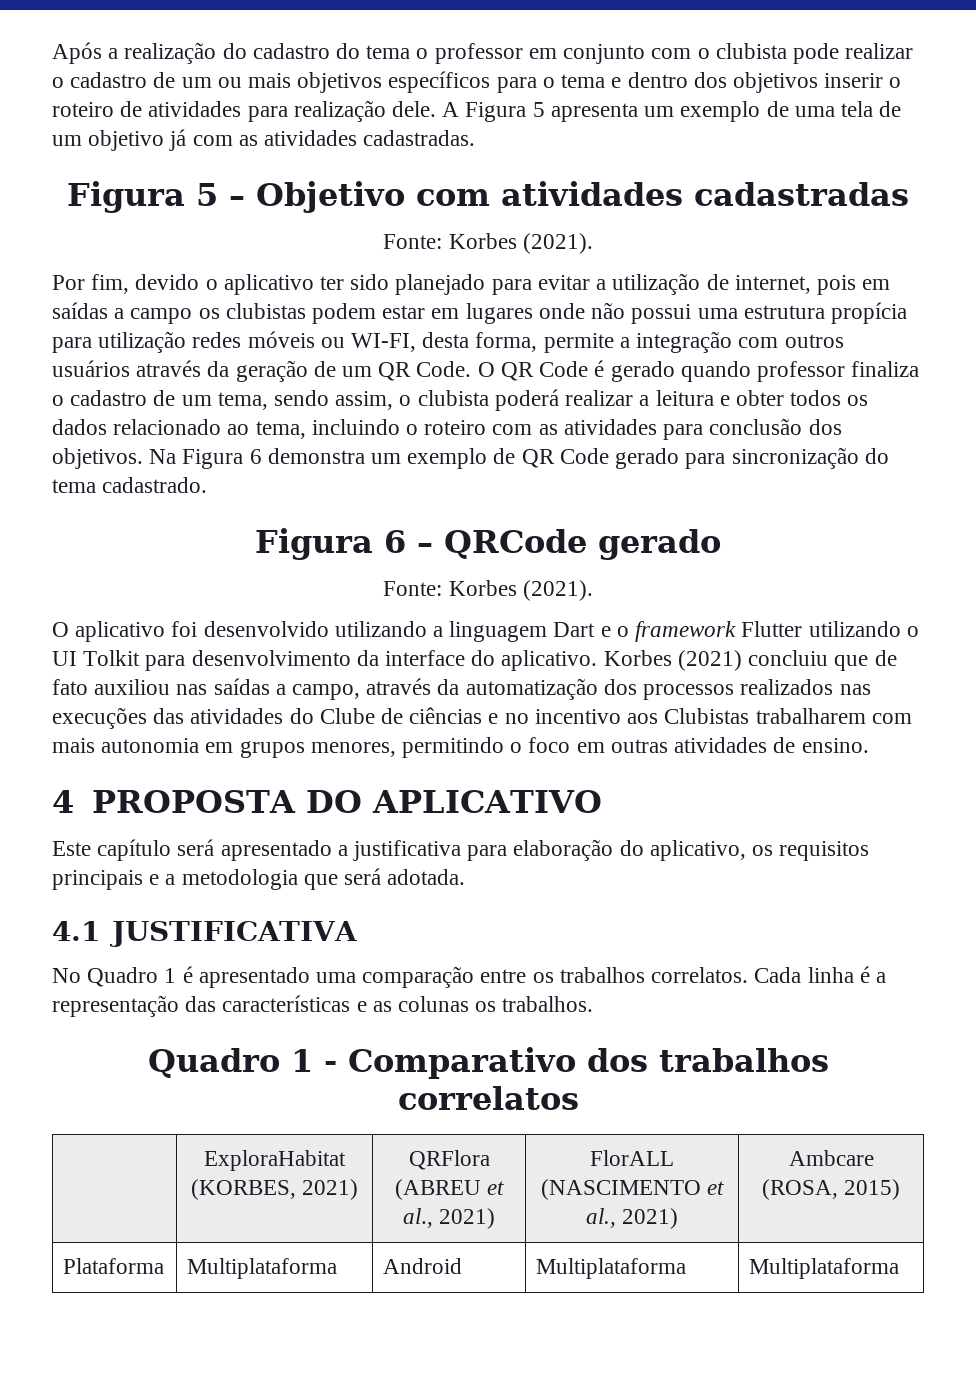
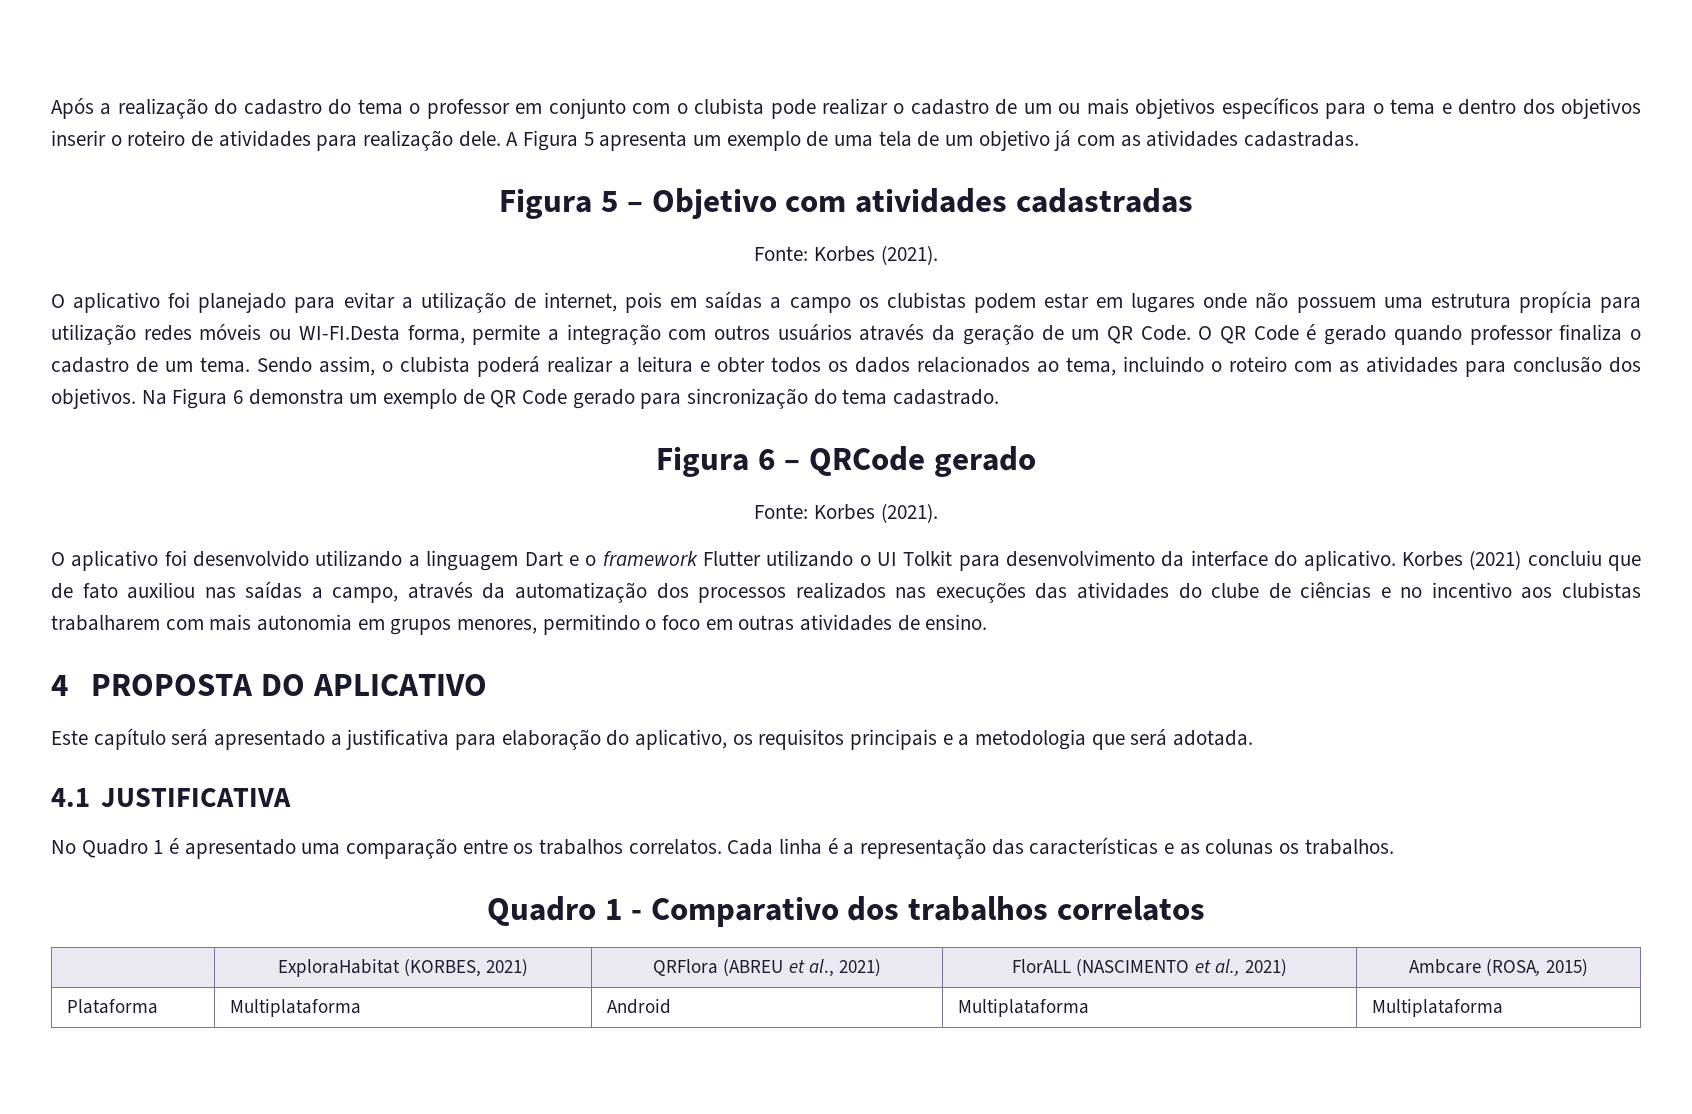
- Por fim, devido o aplicativo ter sido planejado para evitar a utilização de internet, pois em saídas a campo os clubistas podem estar em lugares onde não possui uma estrutura propícia para utilização redes móveis ou WI-FI, desta forma, permite a integração com outros usuários através da geração de um QR Code.
+ O aplicativo foi planejado para evitar a utilização de internet, pois em saídas a campo os clubistas podem estar em lugares onde não possuem uma estrutura propícia para utilização redes móveis ou WI-FI.Desta forma, permite a integração com outros usuários através da geração de um QR Code.
- O QR Code é gerado quando professor finaliza o cadastro de um tema, sendo assim, o clubista poderá realizar a leitura e obter todos os dados relacionado ao tema, incluindo o roteiro com as atividades para conclusão dos objetivos.
+ O QR Code é gerado quando professor finaliza o cadastro de um tema. Sendo assim, o clubista poderá realizar a leitura e obter todos os dados relacionados ao tema, incluindo o roteiro com as atividades para conclusão dos objetivos.
- Korbes (2021) concluiu que de fato auxiliou nas saídas a campo, através da automatização dos processos realizados nas execuções das atividades do Clube de ciências e no incentivo aos Clubistas trabalharem com mais autonomia em grupos menores, permitindo o foco em outras atividades de ensino.
+ Korbes (2021) concluiu que de fato auxiliou nas saídas a campo, através da automatização dos processos realizados nas execuções das atividades do clube de ciências e no incentivo aos clubistas trabalharem com mais autonomia em grupos menores, permitindo o foco em outras atividades de ensino.

